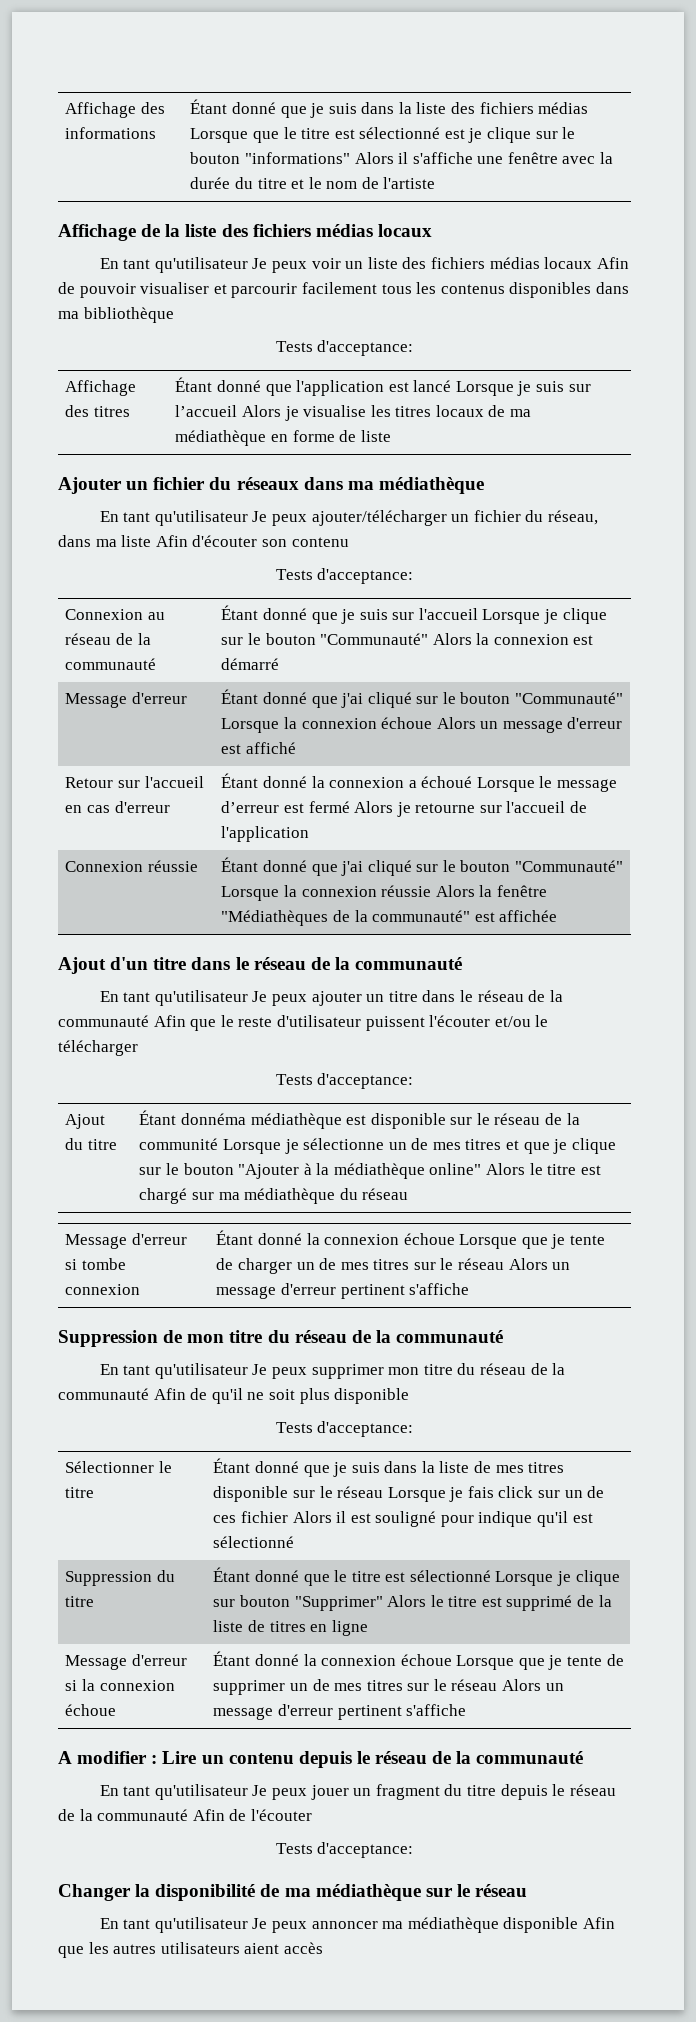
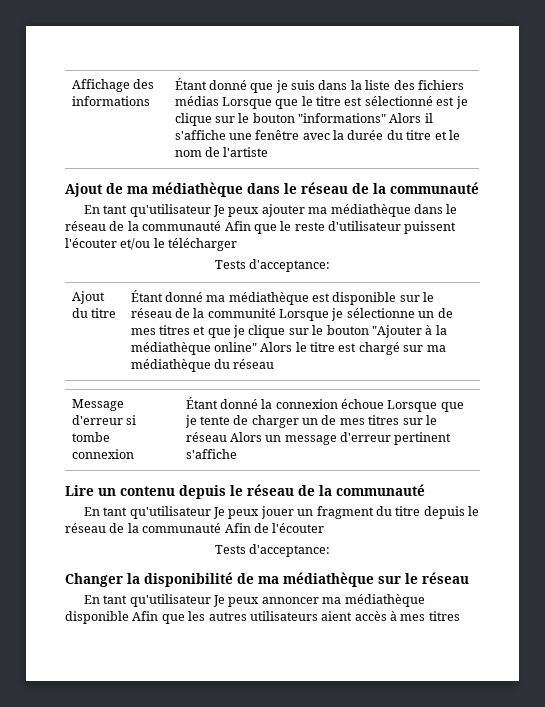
- Affichage de la liste des fichiers médias locaux
- En tant qu'utilisateur Je peux voir un liste des fichiers médias locaux Afin de pouvoir visualiser et parcourir facilement tous les contenus disponibles dans ma bibliothèque
- Tests d'acceptance:
- Affichage des titres | Étant donné que l'application est lancé Lorsque je suis sur l’accueil Alors je visualise les titres locaux de ma médiathèque en forme de liste
- Ajouter un fichier du réseaux dans ma médiathèque
- En tant qu'utilisateur Je peux ajouter/télécharger un fichier du réseau, dans ma liste Afin d'écouter son contenu
- Tests d'acceptance:
- Connexion au réseau de la communauté | Étant donné que je suis sur l'accueil Lorsque je clique sur le bouton "Communauté" Alors la connexion est démarré
- Message d'erreur | Étant donné que j'ai cliqué sur le bouton "Communauté" Lorsque la connexion échoue Alors un message d'erreur est affiché
- Retour sur l'accueil en cas d'erreur | Étant donné la connexion a échoué Lorsque le message d’erreur est fermé Alors je retourne sur l'accueil de l'application
- Connexion réussie | Étant donné que j'ai cliqué sur le bouton "Communauté" Lorsque la connexion réussie Alors la fenêtre "Médiathèques de la communauté" est affichée
- Ajout d'un titre dans le réseau de la communauté
+ Ajout de ma médiathèque dans le réseau de la communauté
- En tant qu'utilisateur Je peux ajouter un titre dans le réseau de la communauté Afin que le reste d'utilisateur puissent l'écouter et/ou le télécharger
+ En tant qu'utilisateur Je peux ajouter ma médiathèque dans le réseau de la communauté Afin que le reste d'utilisateur puissent l'écouter et/ou le télécharger
- Étant donnéma médiathèque est disponible sur le réseau de la communité Lorsque je sélectionne un de mes titres et que je clique sur le bouton "Ajouter à la médiathèque online" Alors le titre est chargé sur ma médiathèque du réseau
+ Étant donné ma médiathèque est disponible sur le réseau de la communité Lorsque je sélectionne un de mes titres et que je clique sur le bouton "Ajouter à la médiathèque online" Alors le titre est chargé sur ma médiathèque du réseau
- Suppression de mon titre du réseau de la communauté
- En tant qu'utilisateur Je peux supprimer mon titre du réseau de la communauté Afin de qu'il ne soit plus disponible
- Tests d'acceptance:
- Sélectionner le titre | Étant donné que je suis dans la liste de mes titres disponible sur le réseau Lorsque je fais click sur un de ces fichier Alors il est souligné pour indique qu'il est sélectionné
- Suppression du titre | Étant donné que le titre est sélectionné Lorsque je clique sur bouton "Supprimer" Alors le titre est supprimé de la liste de titres en ligne
- Message d'erreur si la connexion échoue | Étant donné la connexion échoue Lorsque que je tente de supprimer un de mes titres sur le réseau Alors un message d'erreur pertinent s'affiche
- A modifier : Lire un contenu depuis le réseau de la communauté
+ Lire un contenu depuis le réseau de la communauté
- En tant qu'utilisateur Je peux annoncer ma médiathèque disponible Afin que les autres utilisateurs aient accès
+ En tant qu'utilisateur Je peux annoncer ma médiathèque disponible Afin que les autres utilisateurs aient accès à mes titres

